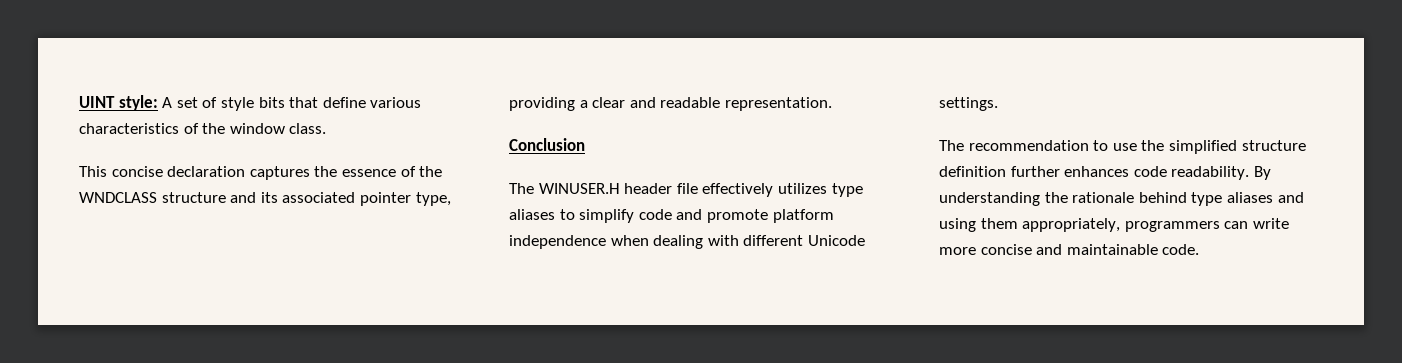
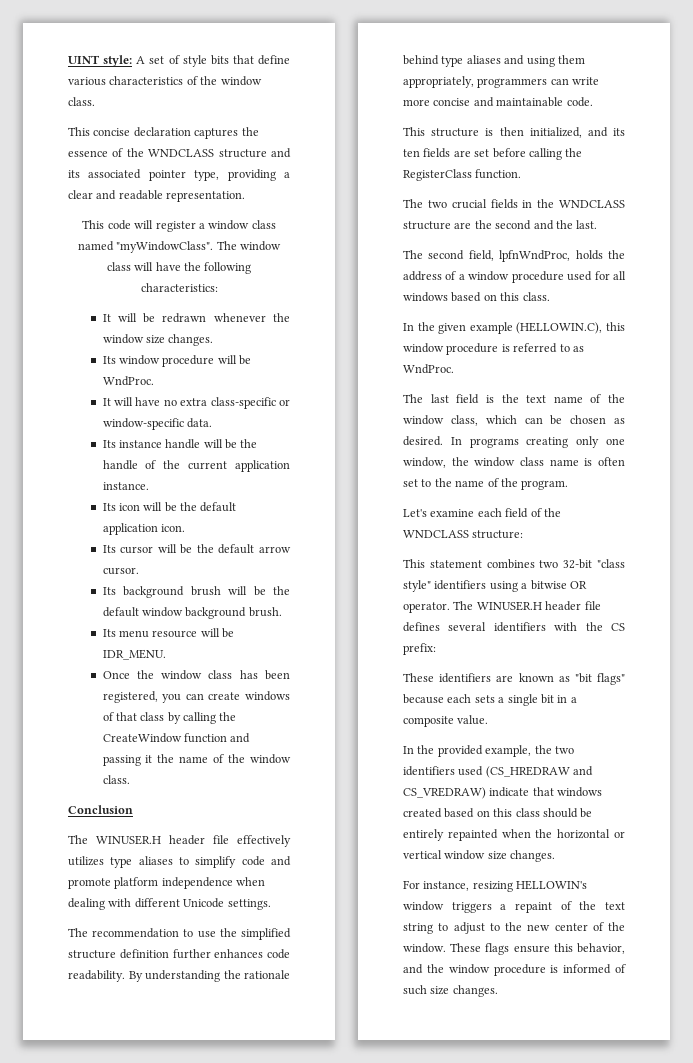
+ This code will register a window class named "myWindowClass". The window class will have the following characteristics:
+ It will be redrawn whenever the window size changes.
+ Its window procedure will be WndProc.
+ It will have no extra class-specific or window-specific data.
+ Its instance handle will be the handle of the current application instance.
+ Its icon will be the default application icon.
+ Its cursor will be the default arrow cursor.
+ Its background brush will be the default window background brush.
+ Its menu resource will be IDR_MENU.
+ Once the window class has been registered, you can create windows of that class by calling the CreateWindow function and passing it the name of the window class.
+ This structure is then initialized, and its ten fields are set before calling the RegisterClass function.
+ The two crucial fields in the WNDCLASS structure are the second and the last.
+ The second field, lpfnWndProc, holds the address of a window procedure used for all windows based on this class.
+ In the given example (HELLOWIN.C), this window procedure is referred to as WndProc.
+ The last field is the text name of the window class, which can be chosen as desired. In programs creating only one window, the window class name is often set to the name of the program.
+ Let's examine each field of the WNDCLASS structure:
+ This statement combines two 32-bit "class style" identifiers using a bitwise OR operator. The WINUSER.H header file defines several identifiers with the CS prefix:
+ These identifiers are known as "bit flags" because each sets a single bit in a composite value.
+ In the provided example, the two identifiers used (CS_HREDRAW and CS_VREDRAW) indicate that windows created based on this class should be entirely repainted when the horizontal or vertical window size changes.
+ For instance, resizing HELLOWIN's window triggers a repaint of the text string to adjust to the new center of the window. These flags ensure this behavior, and the window procedure is informed of such size changes.

